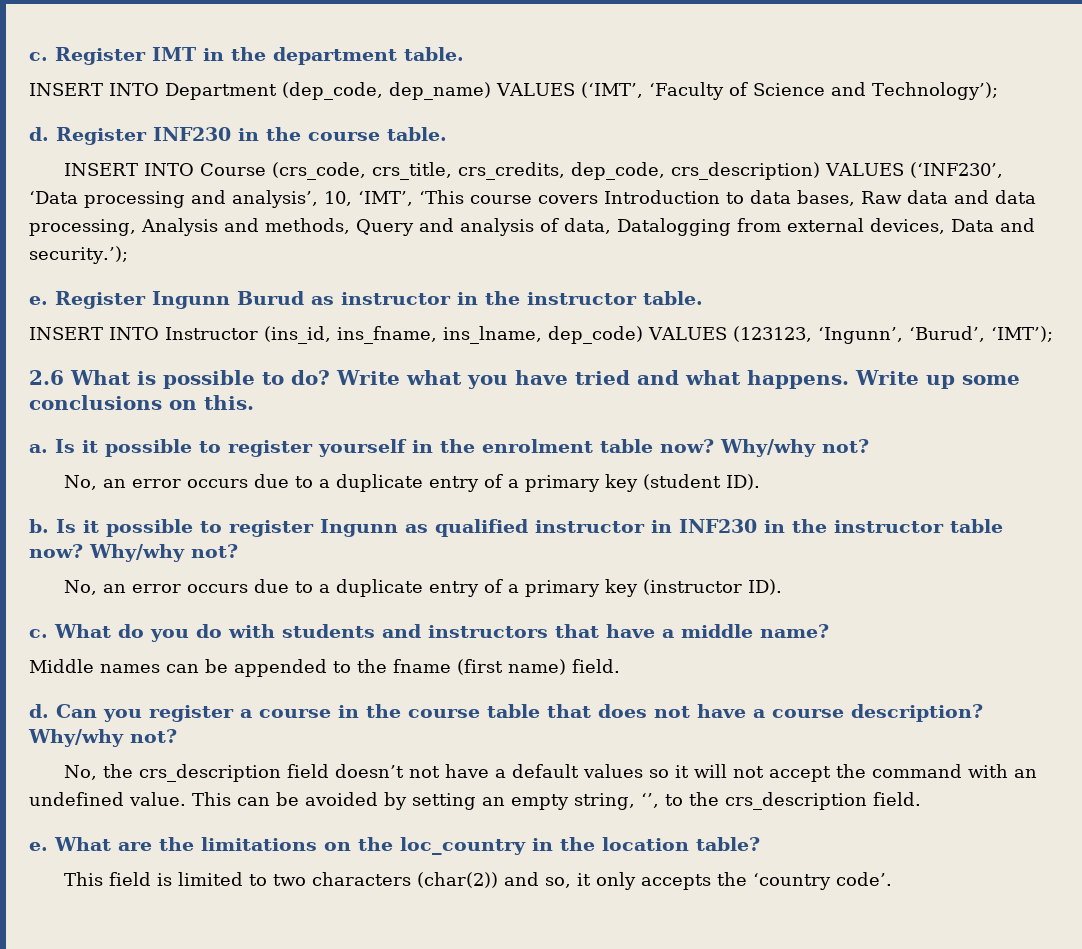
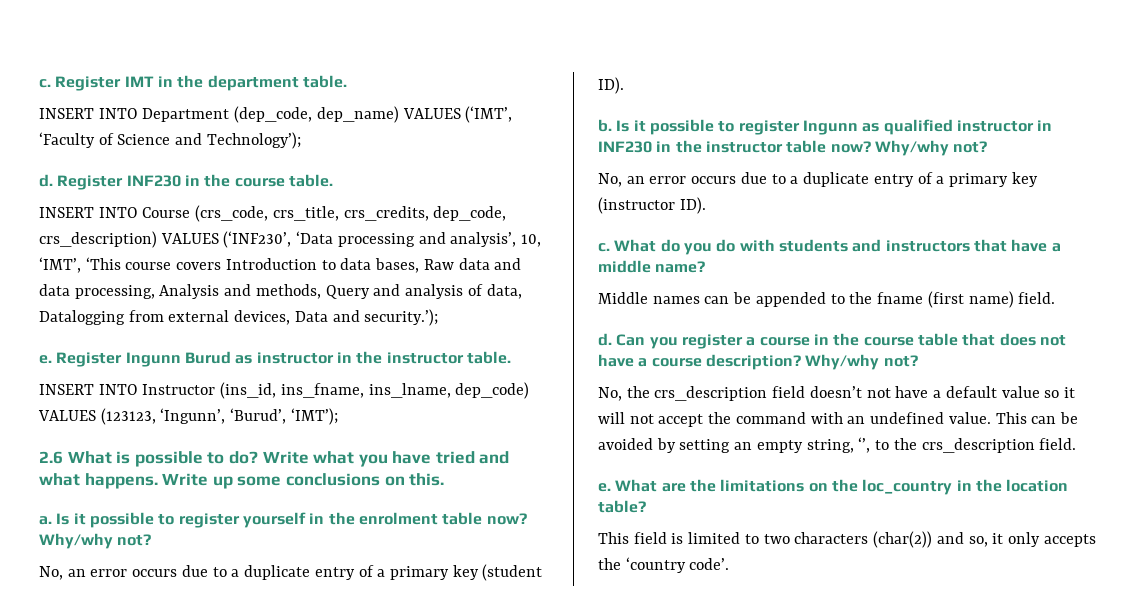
- No, the crs_description field doesn’t not have a default values so it will not accept the command with an undefined value.
+ No, the crs_description field doesn’t not have a default value so it will not accept the command with an undefined value.

